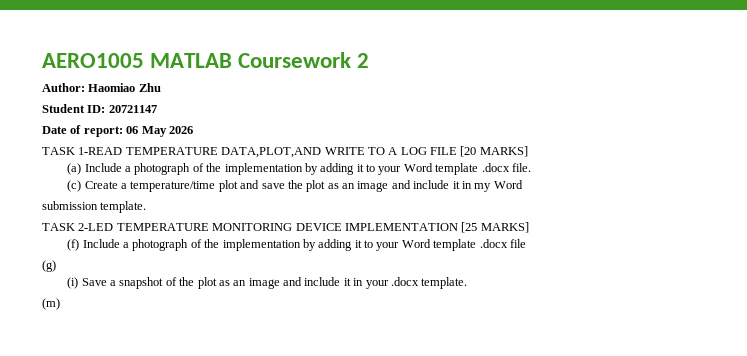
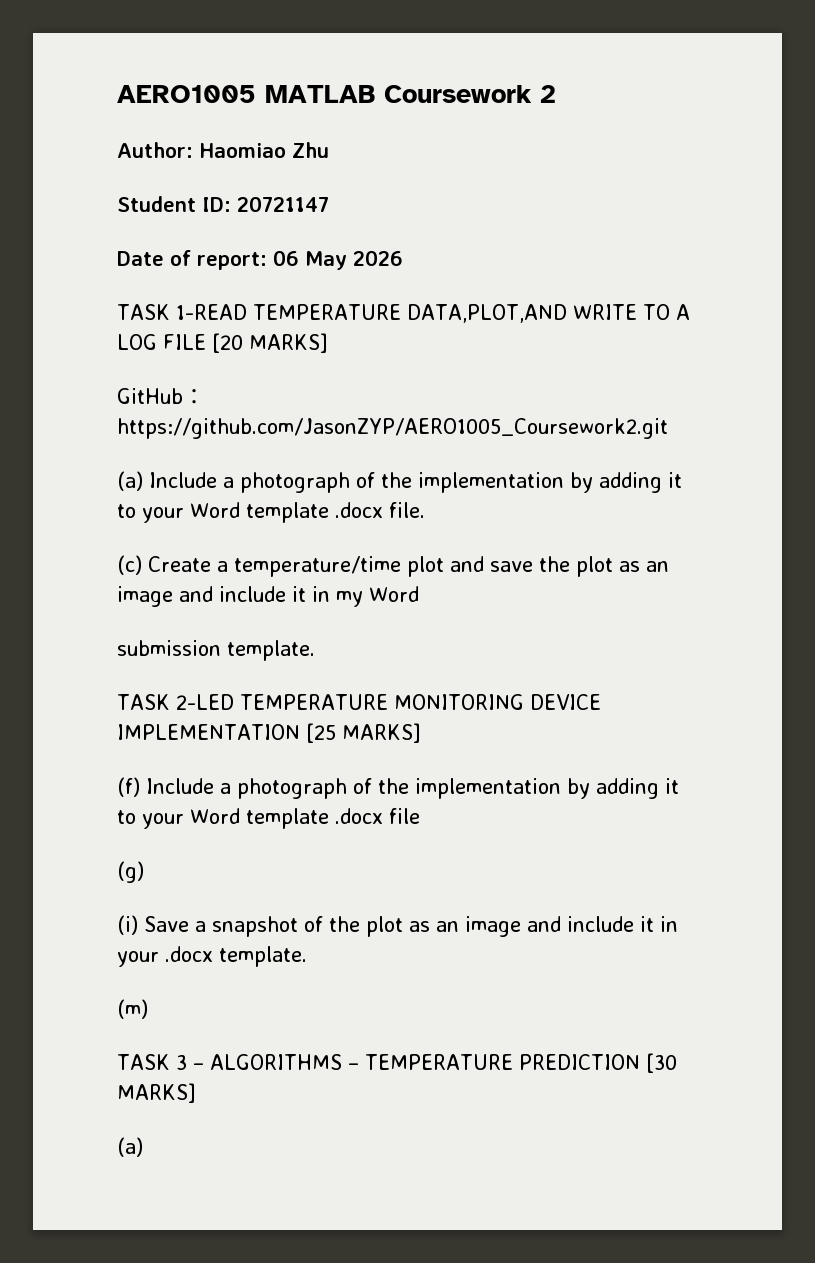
+ GitHub：https://github.com/JasonZYP/AERO1005_Coursework2.git
+ TASK 3 – ALGORITHMS – TEMPERATURE PREDICTION [30 MARKS]
+ (a)

